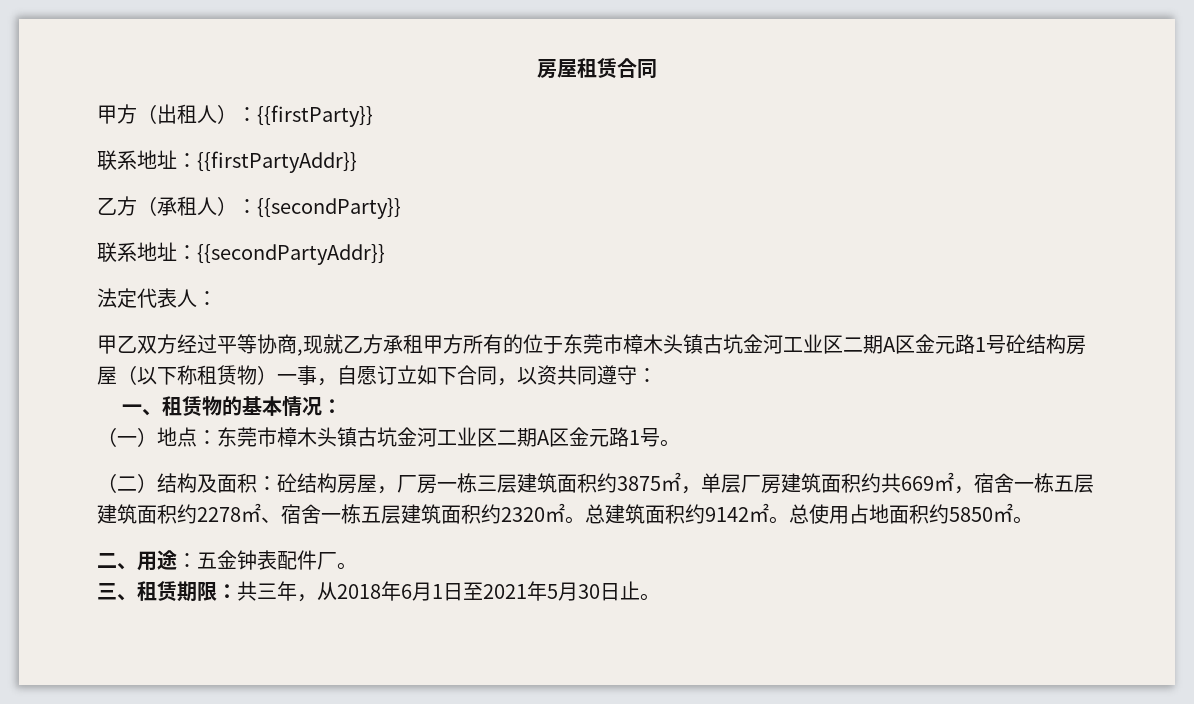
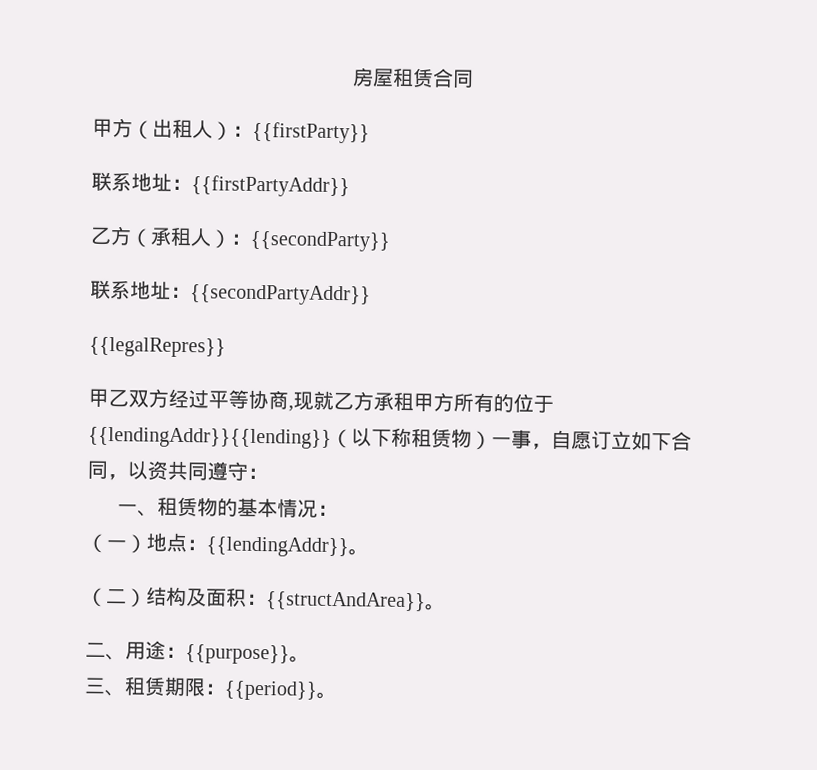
- 法定代表人：
+ {{legalRepres}}
- 甲乙双方经过平等协商,现就乙方承租甲方所有的位于东莞市樟木头镇古坑金河工业区二期A区金元路1号砼结构房屋（以下称租赁物）一事，自愿订立如下合同，以资共同遵守：
+ 甲乙双方经过平等协商,现就乙方承租甲方所有的位于{{lendingAddr}}{{lending}}（以下称租赁物）一事，自愿订立如下合同，以资共同遵守：
- （一）地点：东莞市樟木头镇古坑金河工业区二期A区金元路1号。
+ （一）地点：{{lendingAddr}}。
- （二）结构及面积：砼结构房屋，厂房一栋三层建筑面积约3875㎡，单层厂房建筑面积约共669㎡，宿舍一栋五层建筑面积约2278㎡、宿舍一栋五层建筑面积约2320㎡。总建筑面积约9142㎡。总使用占地面积约5850㎡。
+ （二）结构及面积：{{structAndArea}}。
- 二、用途：五金钟表配件厂。
+ 二、用途：{{purpose}}。
- 三、租赁期限：共三年，从2018年6月1日至2021年5月30日止。
+ 三、租赁期限：{{period}}。

